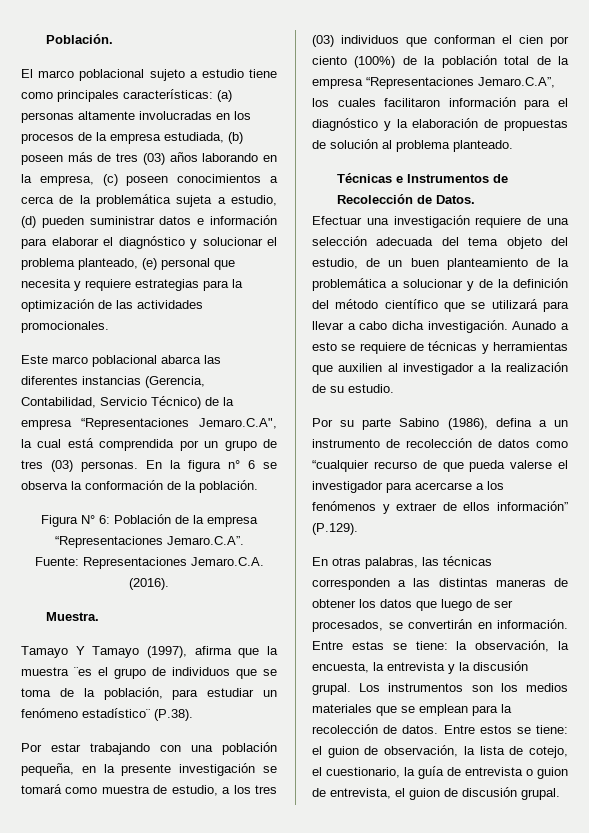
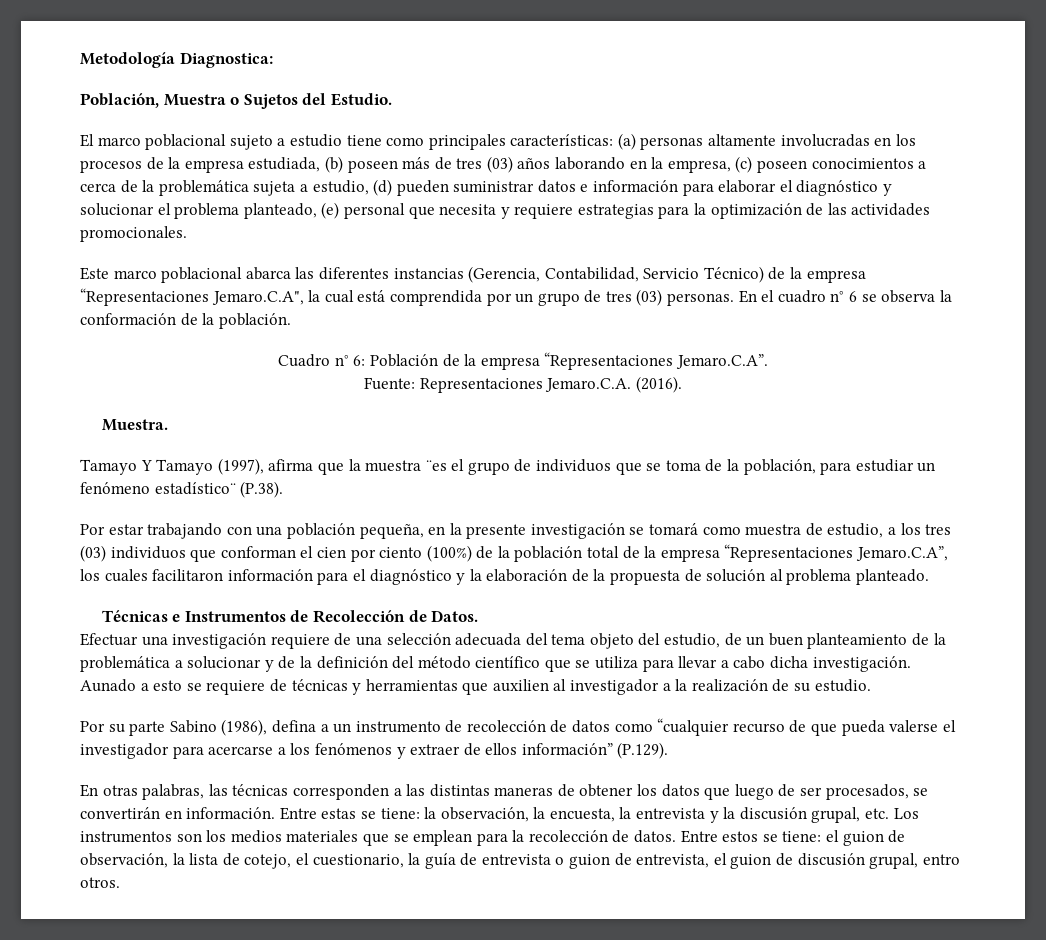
- Población.
+ Metodología Diagnostica:
+ Población, Muestra o Sujetos del Estudio.
- En la figura n° 6 se observa la conformación de la población.
+ En el cuadro n° 6 se observa la conformación de la población.
- Figura N° 6: Población de la empresa “Representaciones Jemaro.C.A”.
+ Cuadro n° 6: Población de la empresa “Representaciones Jemaro.C.A”.
- Por estar trabajando con una población pequeña, en la presente investigación se tomará como muestra de estudio, a los tres (03) individuos que conforman el cien por ciento (100%) de la población total de la empresa “Representaciones Jemaro.C.A”, los cuales facilitaron información para el diagnóstico y la elaboración de propuestas de solución al problema planteado.
+ Por estar trabajando con una población pequeña, en la presente investigación se tomará como muestra de estudio, a los tres (03) individuos que conforman el cien por ciento (100%) de la población total de la empresa “Representaciones Jemaro.C.A”, los cuales facilitaron información para el diagnóstico y la elaboración de la propuesta de solución al problema planteado.
- Efectuar una investigación requiere de una selección adecuada del tema objeto del estudio, de un buen planteamiento de la problemática a solucionar y de la definición del método científico que se utilizará para llevar a cabo dicha investigación.
+ Efectuar una investigación requiere de una selección adecuada del tema objeto del estudio, de un buen planteamiento de la problemática a solucionar y de la definición del método científico que se utiliza para llevar a cabo dicha investigación.
- Entre estas se tiene: la observación, la encuesta, la entrevista y la discusión grupal. Los instrumentos son los medios materiales que se emplean para la recolección de datos.
+ Entre estas se tiene: la observación, la encuesta, la entrevista y la discusión grupal, etc. Los instrumentos son los medios materiales que se emplean para la recolección de datos.
- Entre estos se tiene: el guion de observación, la lista de cotejo, el cuestionario, la guía de entrevista o guion de entrevista, el guion de discusión grupal.
+ Entre estos se tiene: el guion de observación, la lista de cotejo, el cuestionario, la guía de entrevista o guion de entrevista, el guion de discusión grupal, entro otros.

